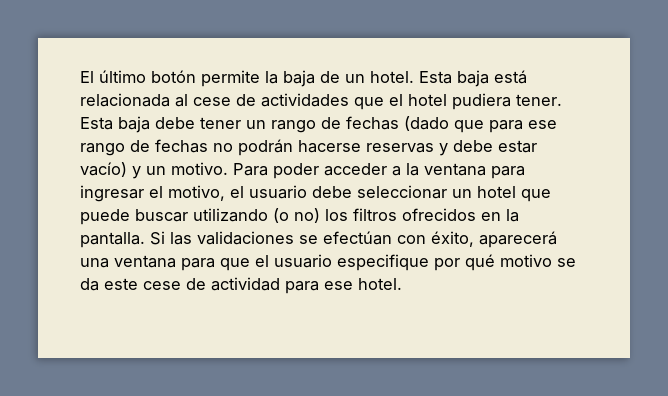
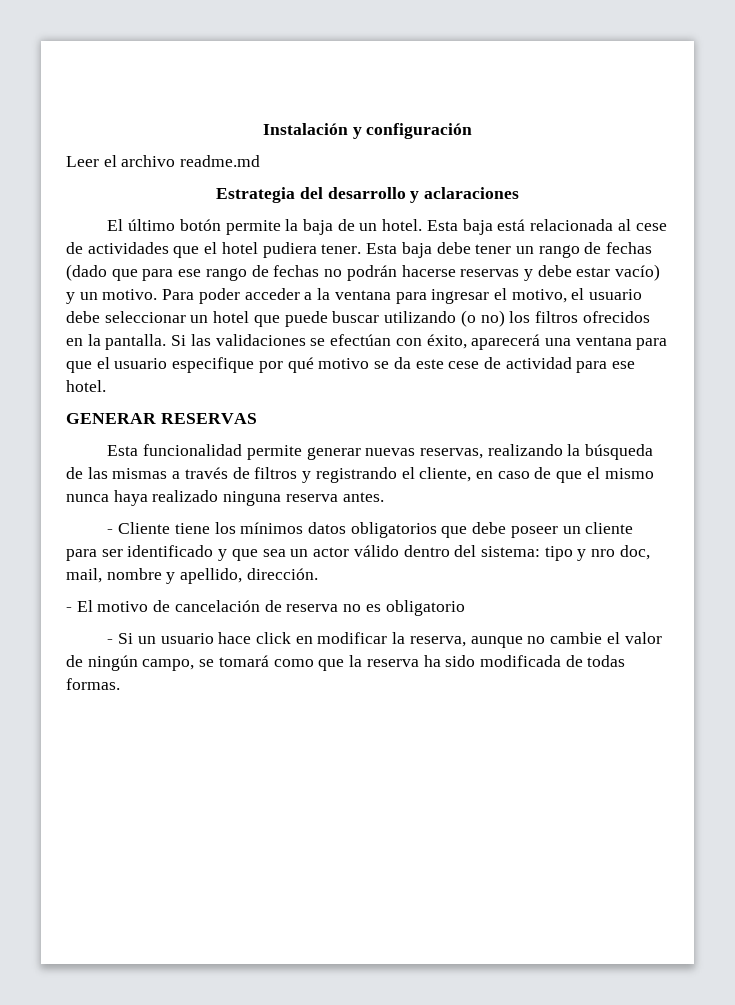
+ Instalación y configuración
+ Leer el archivo readme.md
+ Estrategia del desarrollo y aclaraciones
+ GENERAR RESERVAS
+ Esta funcionalidad permite generar nuevas reservas, realizando la búsqueda de las mismas a través de filtros y registrando el cliente, en caso de que el mismo nunca haya realizado ninguna reserva antes.
+ - Cliente tiene los mínimos datos obligatorios que debe poseer un cliente para ser identificado y que sea un actor válido dentro del sistema: tipo y nro doc, mail, nombre y apellido, dirección.
+ - El motivo de cancelación de reserva no es obligatorio
+ - Si un usuario hace click en modificar la reserva, aunque no cambie el valor de ningún campo, se tomará como que la reserva ha sido modificada de todas formas.

